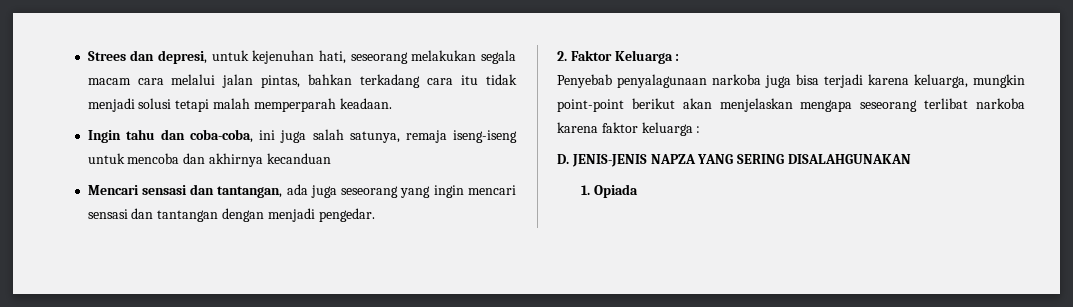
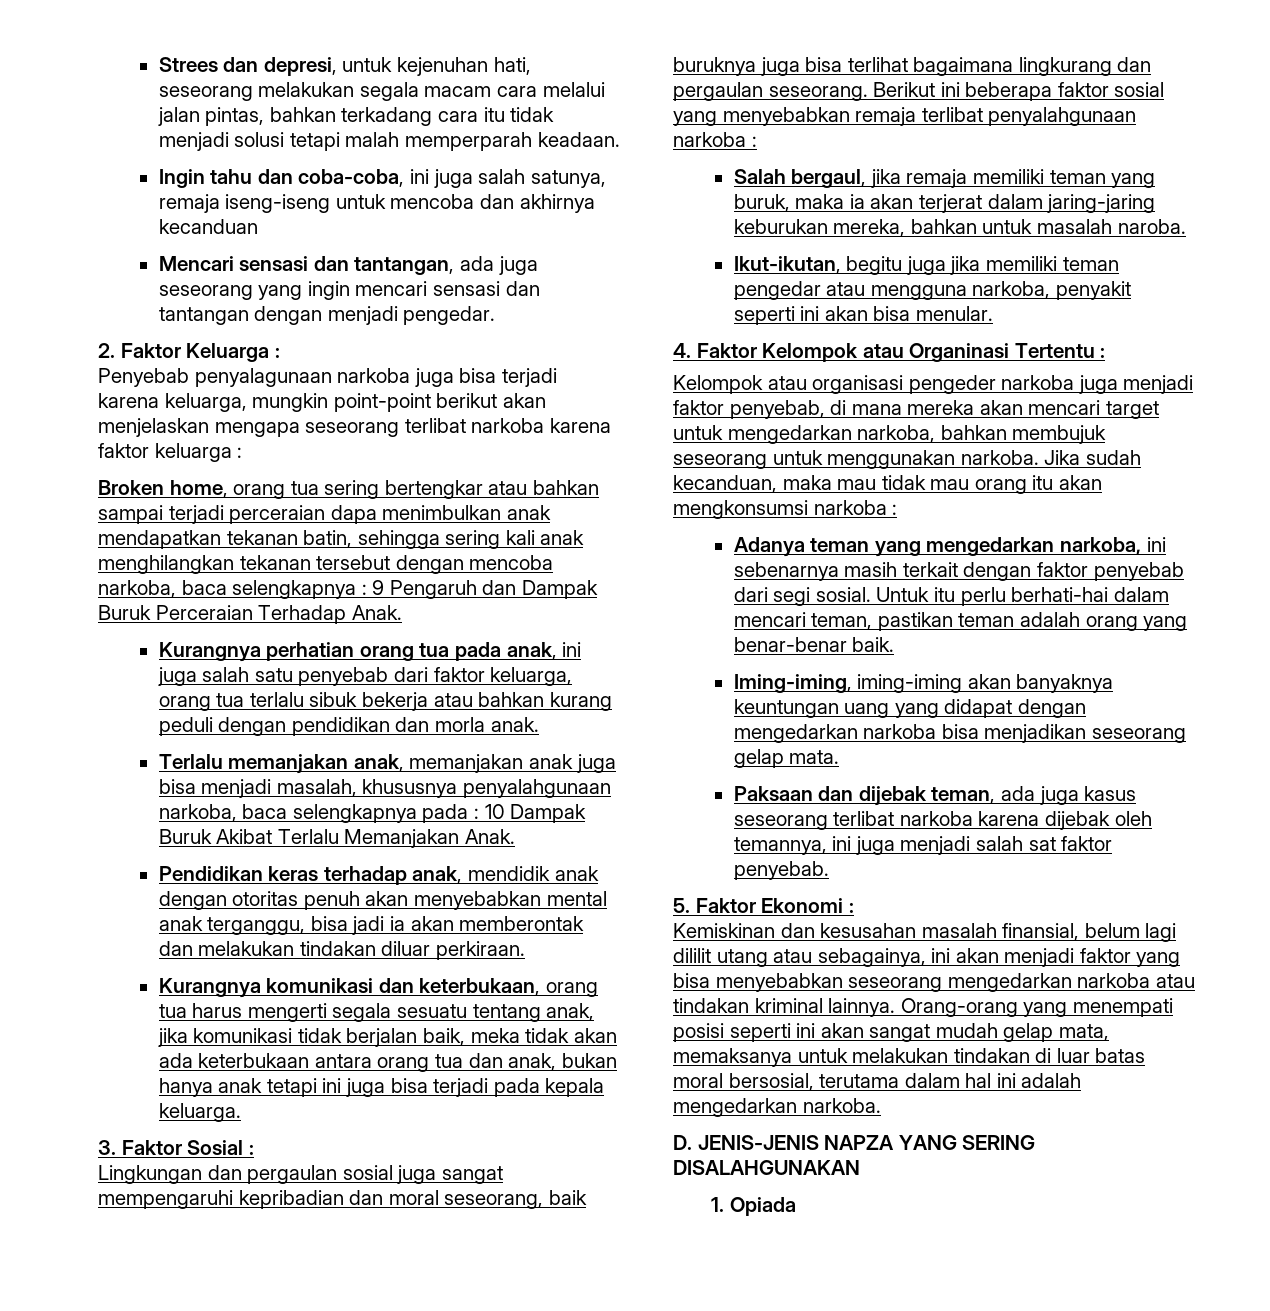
+ Broken home, orang tua sering bertengkar atau bahkan sampai terjadi perceraian dapa menimbulkan anak mendapatkan tekanan batin, sehingga sering kali anak menghilangkan tekanan tersebut dengan mencoba narkoba, baca selengkapnya : 9 Pengaruh dan Dampak Buruk Perceraian Terhadap Anak.
+ Kurangnya perhatian orang tua pada anak, ini juga salah satu penyebab dari faktor keluarga, orang tua terlalu sibuk bekerja atau bahkan kurang peduli dengan pendidikan dan morla anak.
+ Terlalu memanjakan anak, memanjakan anak juga bisa menjadi masalah, khususnya penyalahgunaan narkoba, baca selengkapnya pada : 10 Dampak Buruk Akibat Terlalu Memanjakan Anak.
+ Pendidikan keras terhadap anak, mendidik anak dengan otoritas penuh akan menyebabkan mental anak terganggu, bisa jadi ia akan memberontak dan melakukan tindakan diluar perkiraan.
+ Kurangnya komunikasi dan keterbukaan, orang tua harus mengerti segala sesuatu tentang anak, jika komunikasi tidak berjalan baik, meka tidak akan ada keterbukaan antara orang tua dan anak, bukan hanya anak tetapi ini juga bisa terjadi pada kepala keluarga.
+ 3. Faktor Sosial :
+ Lingkungan dan pergaulan sosial juga sangat mempengaruhi kepribadian dan moral seseorang, baik buruknya juga bisa terlihat bagaimana lingkurang dan pergaulan seseorang. Berikut ini beberapa faktor sosial yang menyebabkan remaja terlibat penyalahgunaan narkoba :
+ Salah bergaul, jika remaja memiliki teman yang buruk, maka ia akan terjerat dalam jaring-jaring keburukan mereka, bahkan untuk masalah naroba.
+ Ikut-ikutan, begitu juga jika memiliki teman pengedar atau mengguna narkoba, penyakit seperti ini akan bisa menular.
+ 4. Faktor Kelompok atau Organinasi Tertentu :
+ Kelompok atau organisasi pengeder narkoba juga menjadi faktor penyebab, di mana mereka akan mencari target untuk mengedarkan narkoba, bahkan membujuk seseorang untuk menggunakan narkoba. Jika sudah kecanduan, maka mau tidak mau orang itu akan mengkonsumsi narkoba :
+ Adanya teman yang mengedarkan narkoba, ini sebenarnya masih terkait dengan faktor penyebab dari segi sosial. Untuk itu perlu berhati-hai dalam mencari teman, pastikan teman adalah orang yang benar-benar baik.
+ Iming-iming, iming-iming akan banyaknya keuntungan uang yang didapat dengan mengedarkan narkoba bisa menjadikan seseorang gelap mata.
+ Paksaan dan dijebak teman, ada juga kasus seseorang terlibat narkoba karena dijebak oleh temannya, ini juga menjadi salah sat faktor penyebab.
+ 5. Faktor Ekonomi :
+ Kemiskinan dan kesusahan masalah finansial, belum lagi dililit utang atau sebagainya, ini akan menjadi faktor yang bisa menyebabkan seseorang mengedarkan narkoba atau tindakan kriminal lainnya. Orang-orang yang menempati posisi seperti ini akan sangat mudah gelap mata, memaksanya untuk melakukan tindakan di luar batas moral bersosial, terutama dalam hal ini adalah mengedarkan narkoba.

